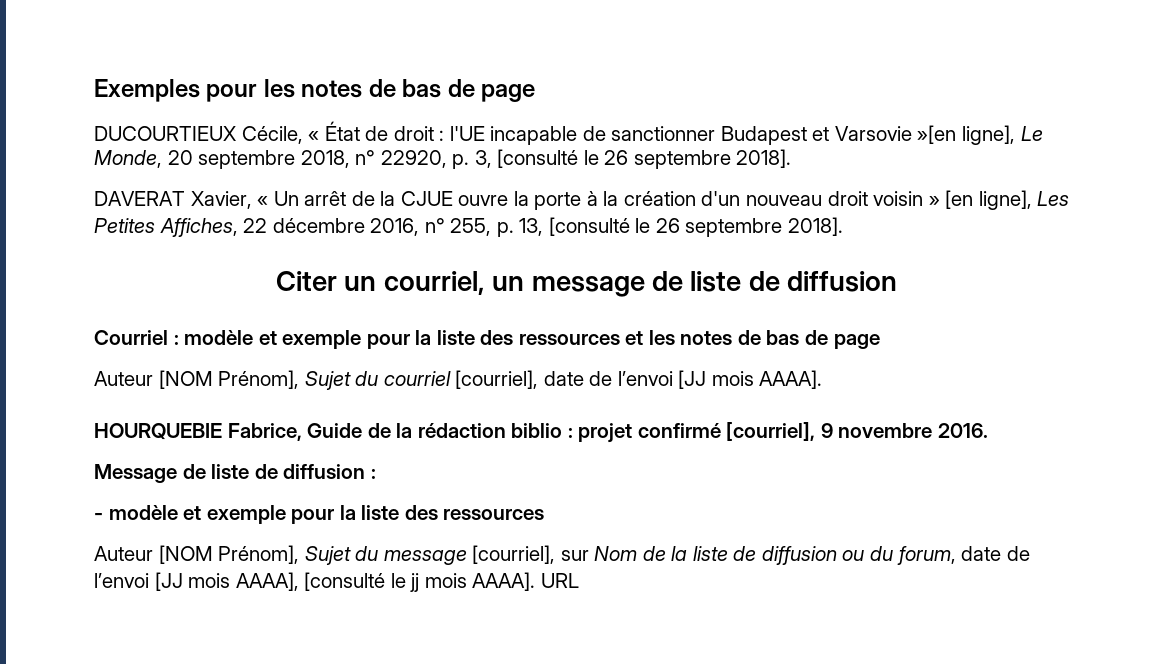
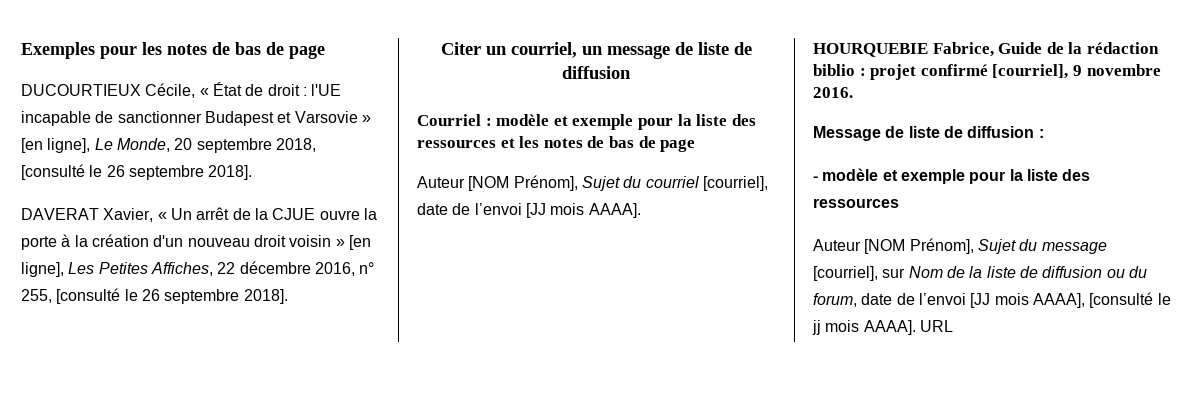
- DUCOURTIEUX Cécile, « État de droit : l'UE incapable de sanctionner Budapest et Varsovie »[en ligne], Le Monde, 20 septembre 2018, n° 22920, p. 3, [consulté le 26 septembre 2018].
+ DUCOURTIEUX Cécile, « État de droit : l'UE incapable de sanctionner Budapest et Varsovie » [en ligne], Le Monde, 20 septembre 2018, [consulté le 26 septembre 2018].
- DAVERAT Xavier, « Un arrêt de la CJUE ouvre la porte à la création d'un nouveau droit voisin » [en ligne], Les Petites Affiches, 22 décembre 2016, n° 255, p. 13, [consulté le 26 septembre 2018].
+ DAVERAT Xavier, « Un arrêt de la CJUE ouvre la porte à la création d'un nouveau droit voisin » [en ligne], Les Petites Affiches, 22 décembre 2016, n° 255, [consulté le 26 septembre 2018].

